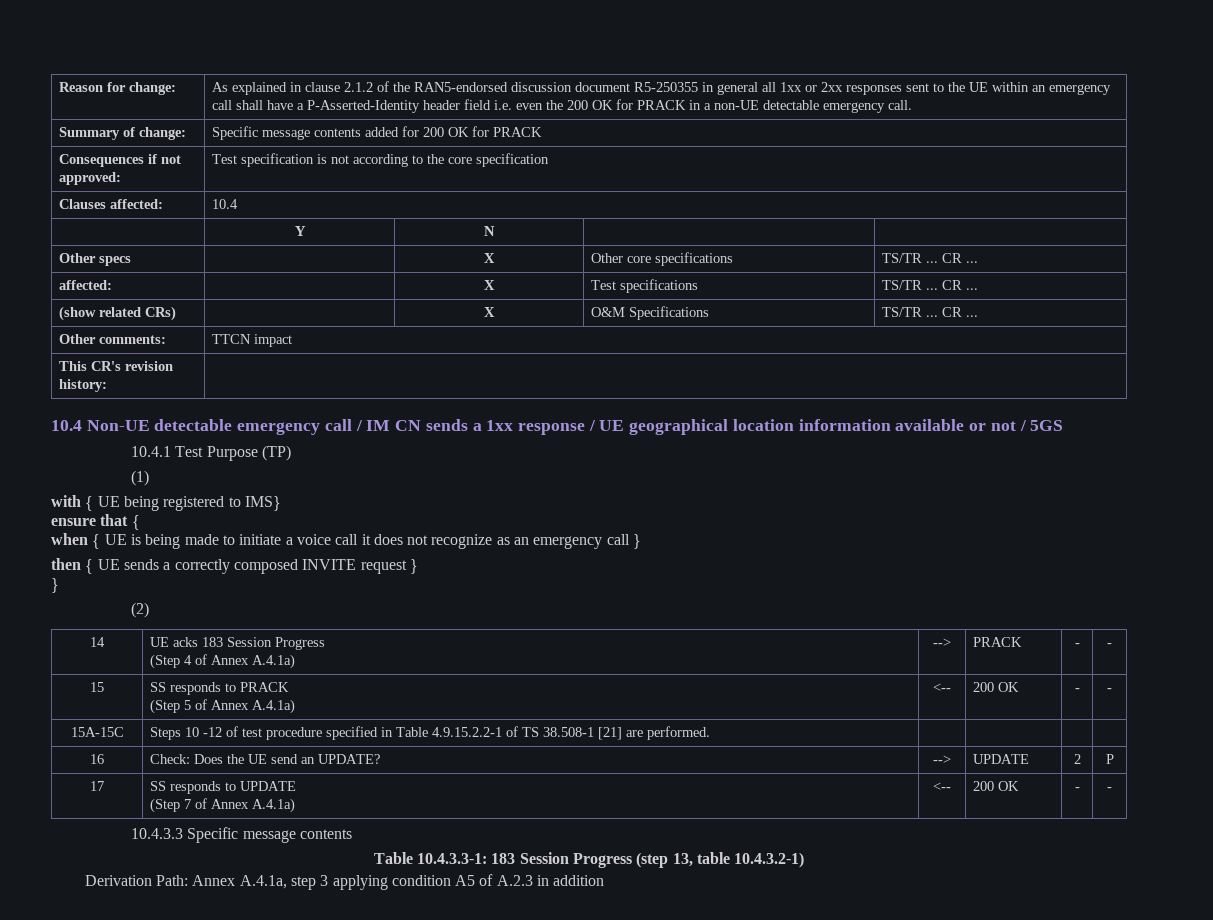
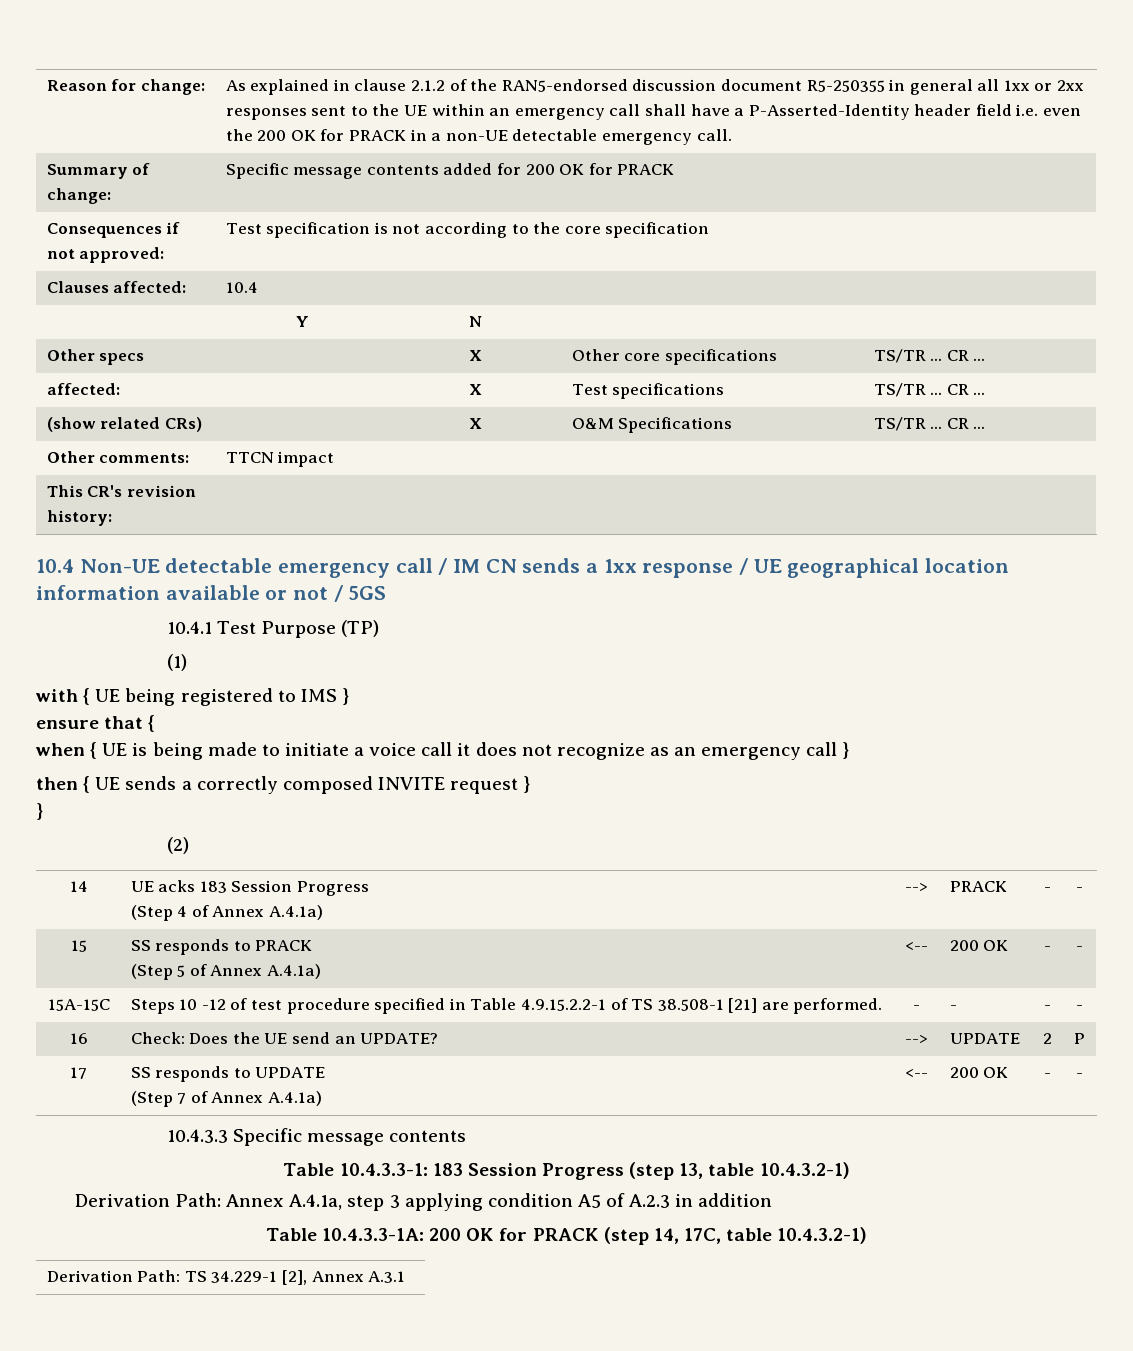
- with { UE being registered to IMS}
+ with { UE being registered to IMS }
- 15A-15C | Steps 10 -12 of test procedure specified in Table 4.9.15.2.2-1 of TS 38.508-1 [21] are performed. | | | |
+ 15A-15C | Steps 10 -12 of test procedure specified in Table 4.9.15.2.2-1 of TS 38.508-1 [21] are performed. | - | - | - | -
+ Table 10.4.3.3-1A: 200 OK for PRACK (step 14, 17C, table 10.4.3.2-1)
+ Derivation Path: TS 34.229-1 [2], Annex A.3.1

